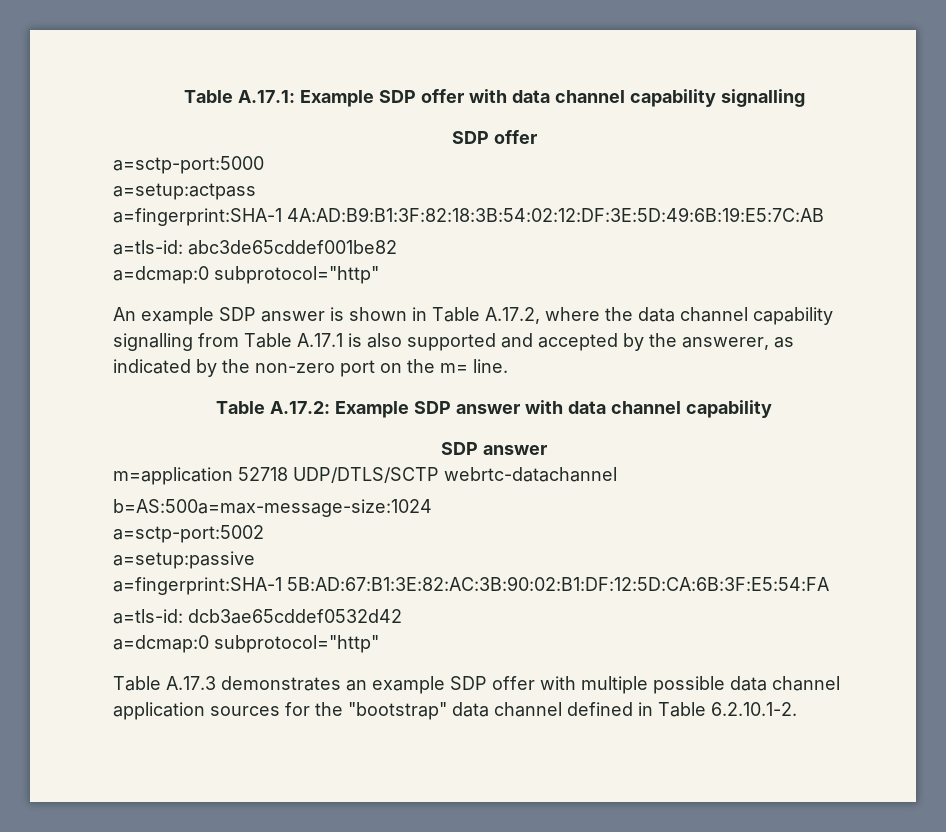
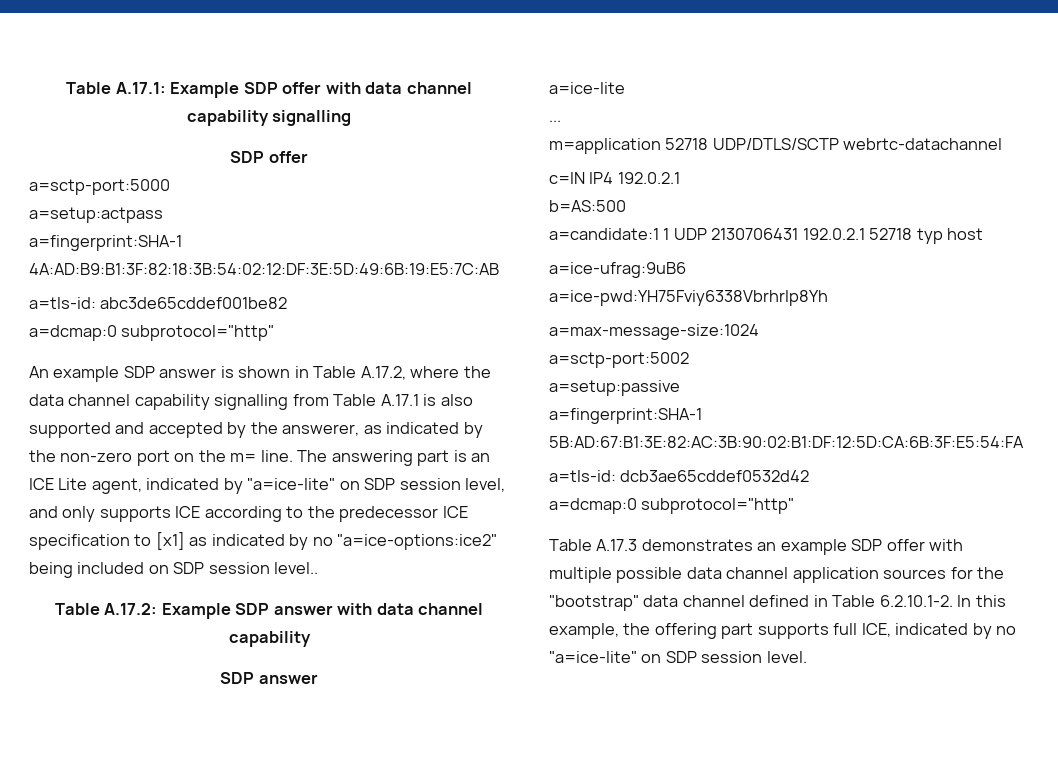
+ The answering part is an ICE Lite agent, indicated by "a=ice-lite" on SDP session level, and only supports ICE according to the predecessor ICE specification to [x1] as indicated by no "a=ice-options:ice2" being included on SDP session level..
+ a=ice-lite
+ ...
- b=AS:500a=max-message-size:1024
+ c=IN IP4 192.0.2.1
+ b=AS:500
+ a=candidate:1 1 UDP 2130706431 192.0.2.1 52718 typ host
+ a=ice-ufrag:9uB6
+ a=ice-pwd:YH75Fviy6338Vbrhrlp8Yh
+ a=max-message-size:1024
- Table A.17.3 demonstrates an example SDP offer with multiple possible data channel application sources for the "bootstrap" data channel defined in Table 6.2.10.1-2.
+ Table A.17.3 demonstrates an example SDP offer with multiple possible data channel application sources for the "bootstrap" data channel defined in Table 6.2.10.1-2. In this example, the offering part supports full ICE, indicated by no "a=ice-lite" on SDP session level.

